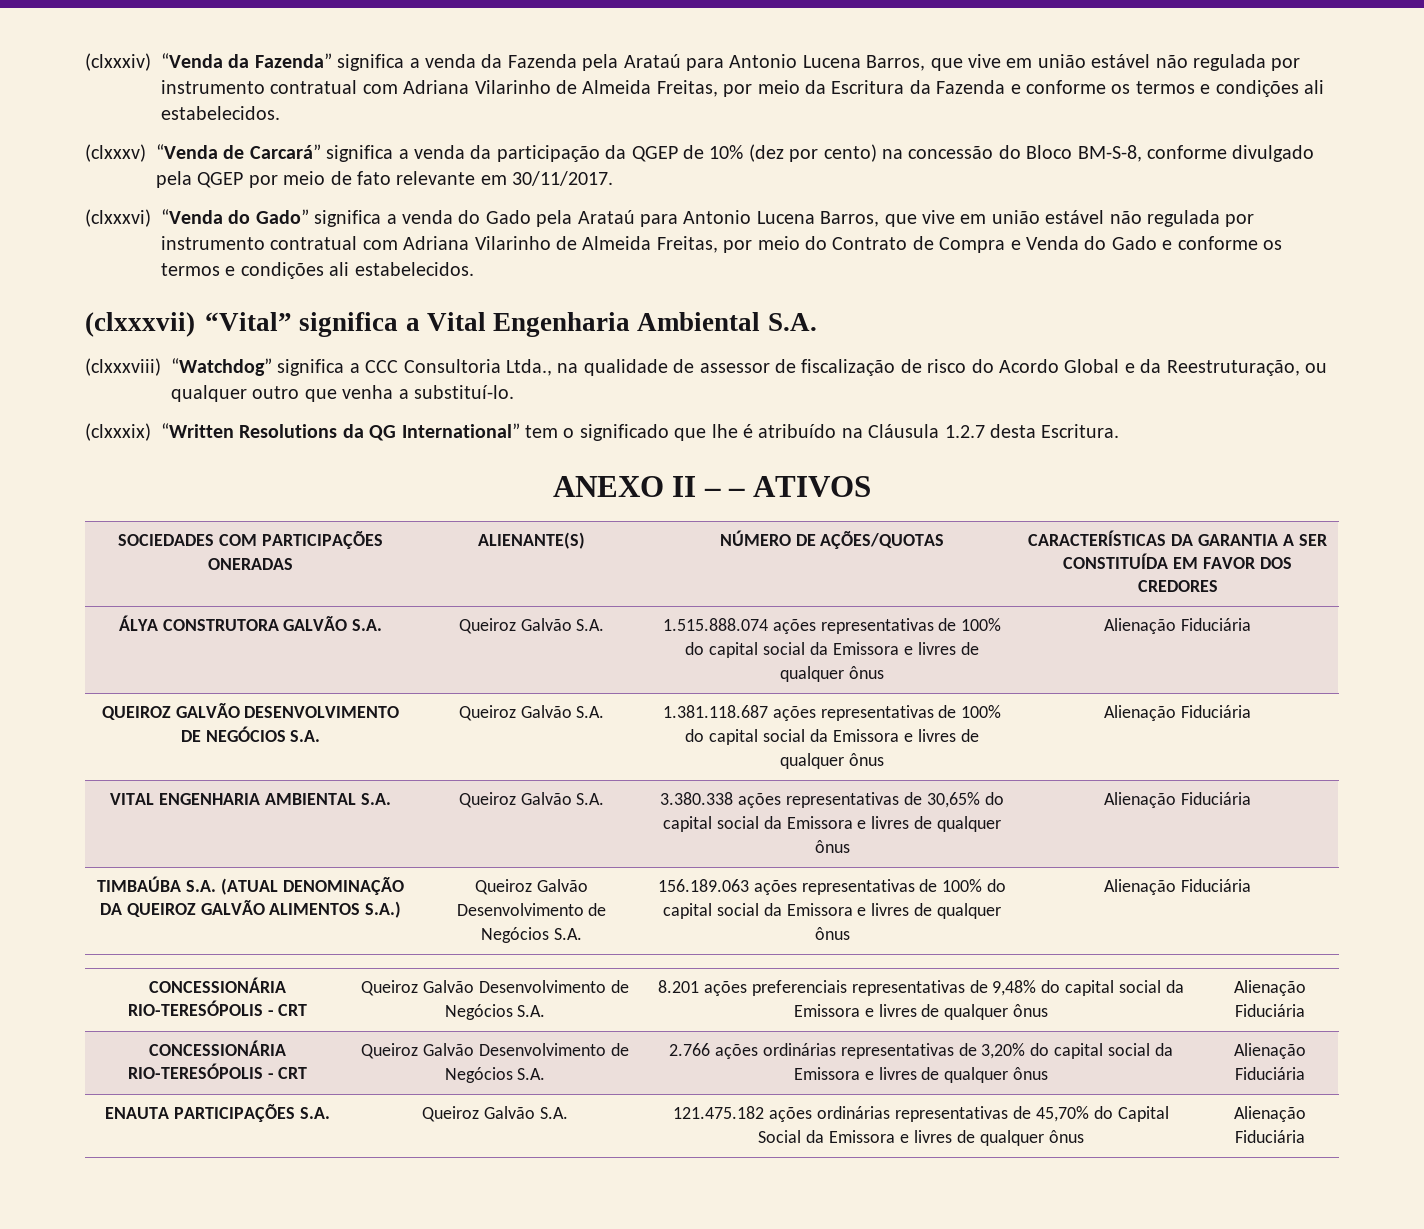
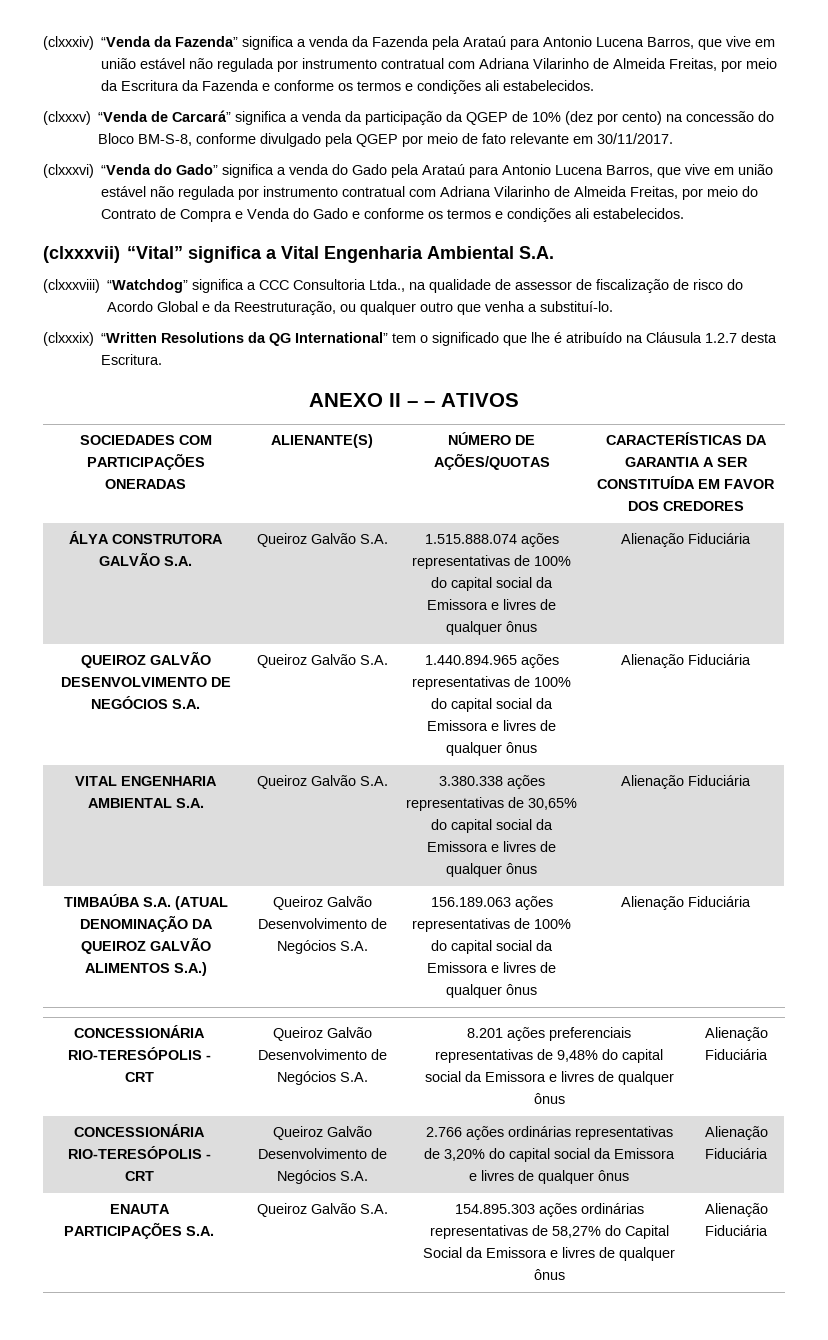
- QUEIROZ GALVÃO DESENVOLVIMENTO DE NEGÓCIOS S.A. | Queiroz Galvão S.A. | 1.381.118.687 ações representativas de 100% do capital social da Emissora e livres de qualquer ônus | Alienação Fiduciária
+ QUEIROZ GALVÃO DESENVOLVIMENTO DE NEGÓCIOS S.A. | Queiroz Galvão S.A. | 1.440.894.965 ações representativas de 100% do capital social da Emissora e livres de qualquer ônus | Alienação Fiduciária
- ENAUTA PARTICIPAÇÕES S.A. | Queiroz Galvão S.A. | 121.475.182 ações ordinárias representativas de 45,70% do Capital Social da Emissora e livres de qualquer ônus | Alienação Fiduciária
+ ENAUTA PARTICIPAÇÕES S.A. | Queiroz Galvão S.A. | 154.895.303 ações ordinárias representativas de 58,27% do Capital Social da Emissora e livres de qualquer ônus | Alienação Fiduciária

